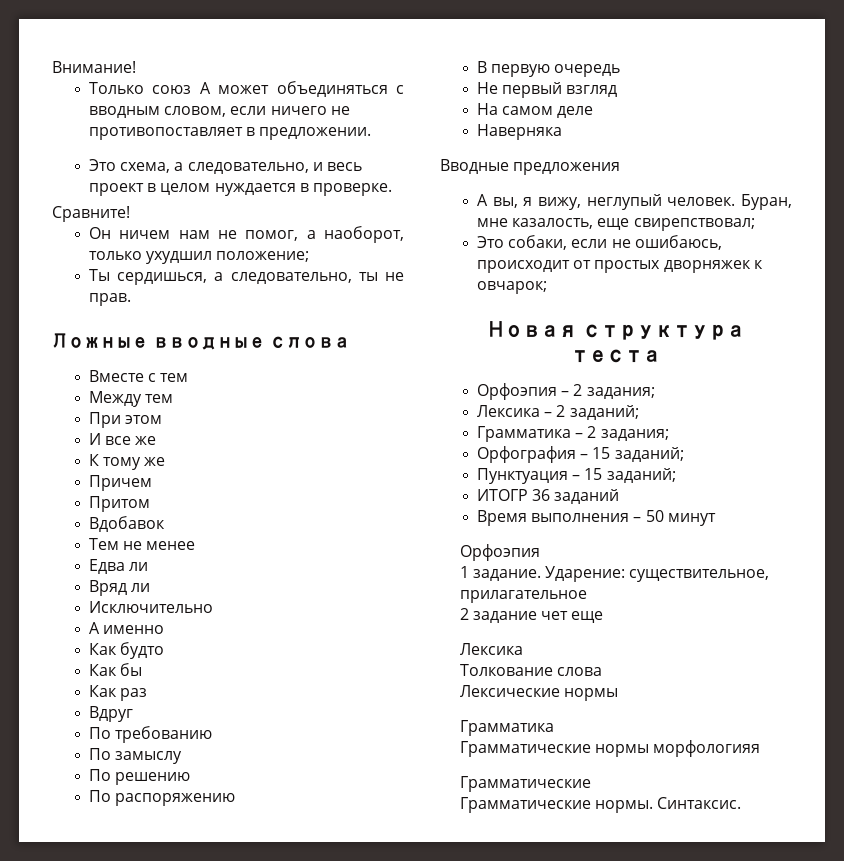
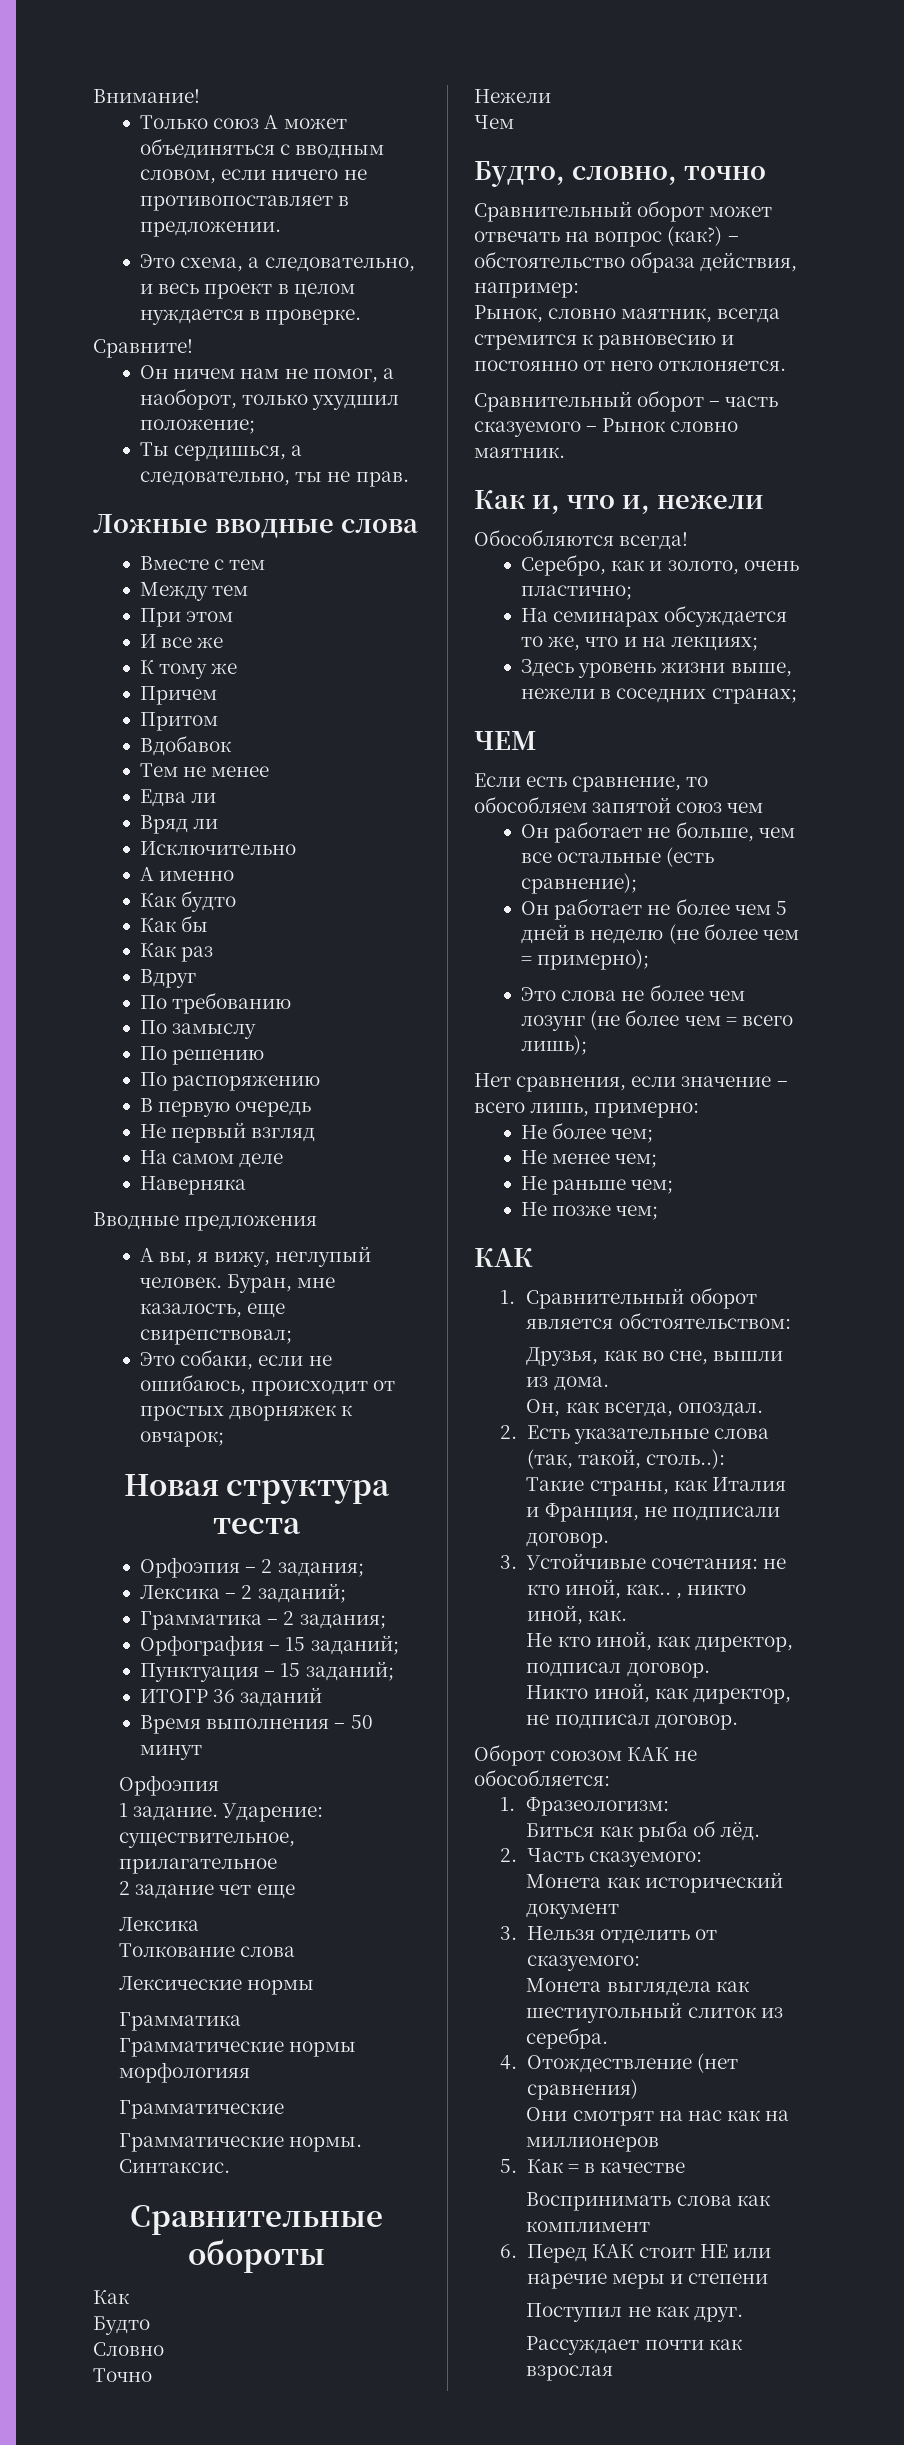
+ Сравнительные обороты
+ Как
+ Будто
+ Словно
+ Точно
+ Нежели
+ Чем
+ Будто, словно, точно
+ Сравнительный оборот может отвечать на вопрос (как?) – обстоятельство образа действия, например:
+ Рынок, словно маятник, всегда стремится к равновесию и постоянно от него отклоняется.
+ Сравнительный оборот – часть сказуемого – Рынок словно маятник.
+ Как и, что и, нежели
+ Обособляются всегда!
+ Серебро, как и золото, очень пластично;
+ На семинарах обсуждается то же, что и на лекциях;
+ Здесь уровень жизни выше, нежели в соседних странах;
+ ЧЕМ
+ Если есть сравнение, то обособляем запятой союз чем
+ Он работает не больше, чем все остальные (есть сравнение);
+ Он работает не более чем 5 дней в неделю (не более чем = примерно);
+ Это слова не более чем лозунг (не более чем = всего лишь);
+ Нет сравнения, если значение – всего лишь, примерно:
+ Не более чем;
+ Не менее чем;
+ Не раньше чем;
+ Не позже чем;
+ КАК
+ 1. Сравнительный оборот является обстоятельством:
+ Друзья, как во сне, вышли из дома.
+ Он, как всегда, опоздал.
+ 2. Есть указательные слова (так, такой, столь..):
+ Такие страны, как Италия и Франция, не подписали договор.
+ 3. Устойчивые сочетания: не кто иной, как.. , никто иной, как.
+ Не кто иной, как директор, подписал договор.
+ Никто иной, как директор, не подписал договор.
+ Оборот союзом КАК не обособляется:
+ 1. Фразеологизм:
+ Биться как рыба об лёд.
+ 2. Часть сказуемого:
+ Монета как исторический документ
+ 3. Нельзя отделить от сказуемого:
+ Монета выглядела как шестиугольный слиток из серебра.
+ 4. Отождествление (нет сравнения)
+ Они смотрят на нас как на миллионеров
+ 5. Как = в качестве
+ Воспринимать слова как комплимент
+ 6. Перед КАК стоит НЕ или наречие меры и степени
+ Поступил не как друг.
+ Рассуждает почти как взрослая

